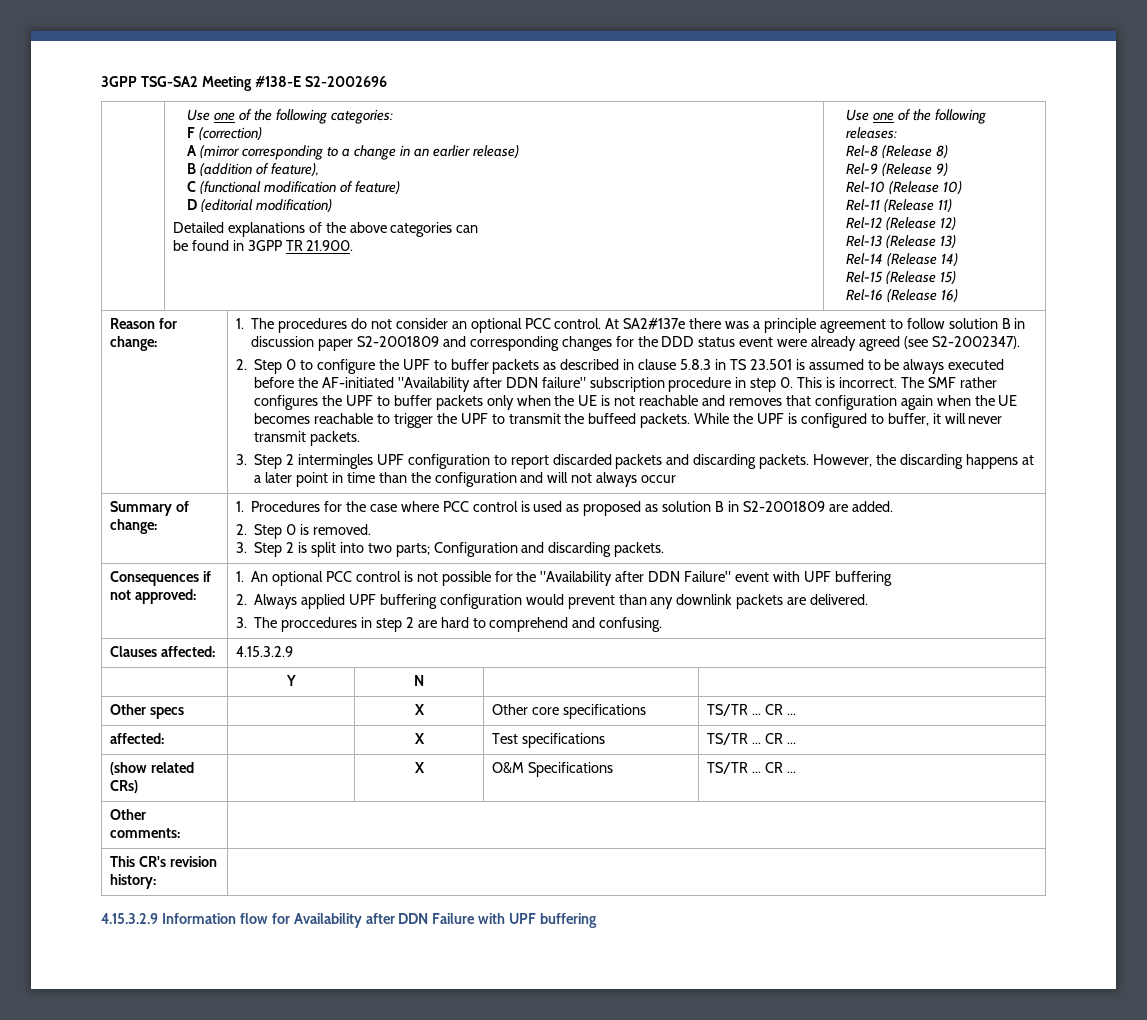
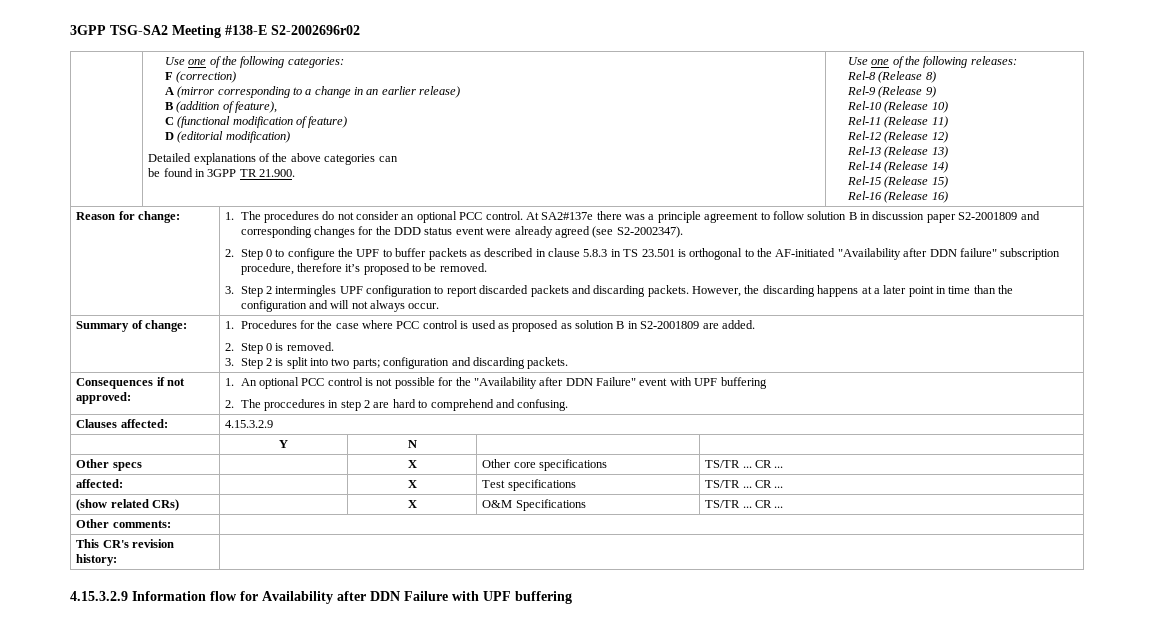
- 3GPP TSG-SA2 Meeting #138-E S2-2002696
+ 3GPP TSG-SA2 Meeting #138-E S2-2002696r02
- 2. Step 0 to configure the UPF to buffer packets as described in clause 5.8.3 in TS 23.501 is assumed to be always executed before the AF-initiated "Availability after DDN failure" subscription procedure in step 0. This is incorrect. The SMF rather configures the UPF to buffer packets only when the UE is not reachable and removes that configuration again when the UE becomes reachable to trigger the UPF to transmit the buffeed packets. While the UPF is configured to buffer, it will never transmit packets.
+ 2. Step 0 to configure the UPF to buffer packets as described in clause 5.8.3 in TS 23.501 is orthogonal to the AF-initiated "Availability after DDN failure" subscription procedure, therefore it’s proposed to be removed.
- However, the discarding happens at a later point in time than the configuration and will not always occur
+ However, the discarding happens at a later point in time than the configuration and will not always occur.
  Summary of change: | 1. Procedures for the case where PCC control is used as proposed as solution B in S2-2001809 are added.
  2. Step 0 is removed.
- 3. Step 2 is split into two parts; Configuration and discarding packets.
+ 3. Step 2 is split into two parts; configuration and discarding packets.
- 2. Always applied UPF buffering configuration would prevent than any downlink packets are delivered.
- 3. The proccedures in step 2 are hard to comprehend and confusing.
+ 2. The proccedures in step 2 are hard to comprehend and confusing.

